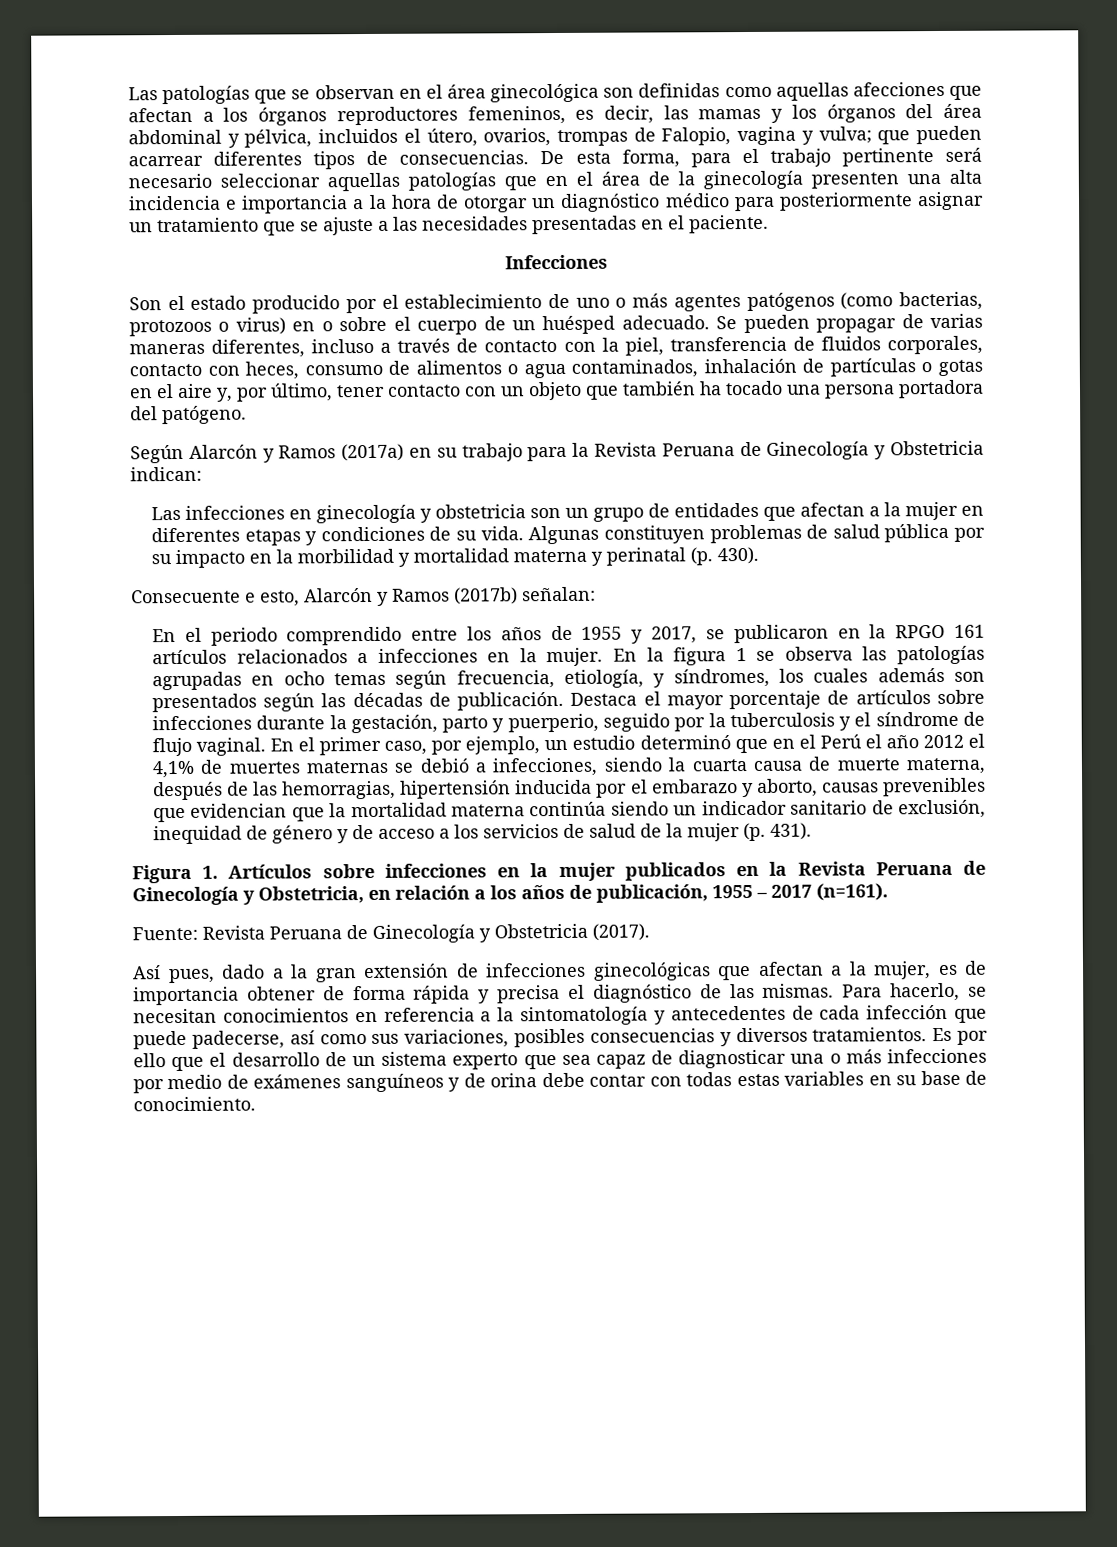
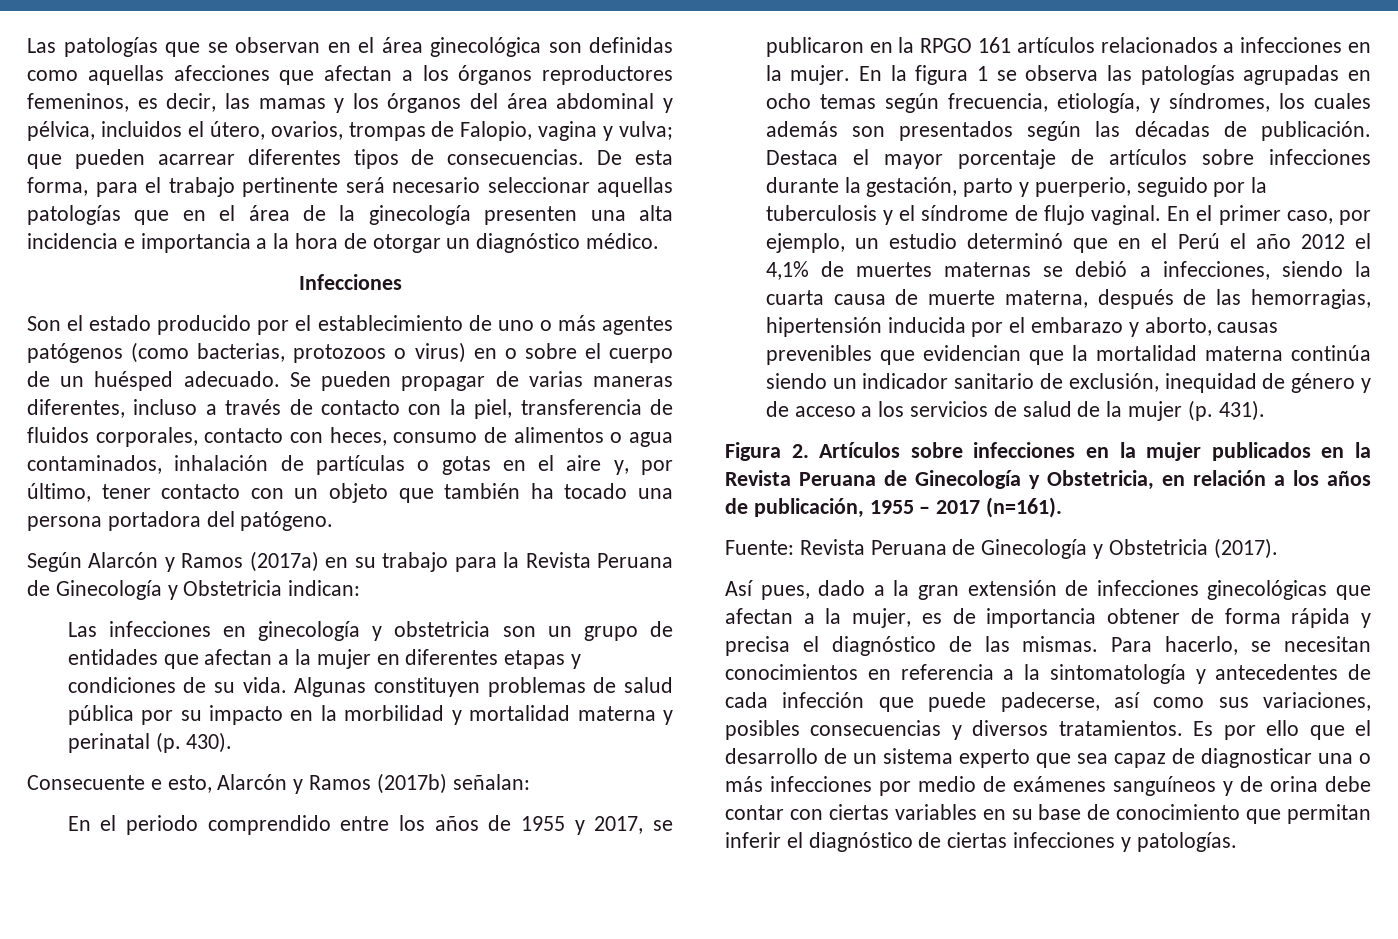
- De esta forma, para el trabajo pertinente será necesario seleccionar aquellas patologías que en el área de la ginecología presenten una alta incidencia e importancia a la hora de otorgar un diagnóstico médico para posteriormente asignar un tratamiento que se ajuste a las necesidades presentadas en el paciente.
+ De esta forma, para el trabajo pertinente será necesario seleccionar aquellas patologías que en el área de la ginecología presenten una alta incidencia e importancia a la hora de otorgar un diagnóstico médico.
- Figura 1. Artículos sobre infecciones en la mujer publicados en la Revista Peruana de Ginecología y Obstetricia, en relación a los años de publicación, 1955 – 2017 (n=161).
+ Figura 2. Artículos sobre infecciones en la mujer publicados en la Revista Peruana de Ginecología y Obstetricia, en relación a los años de publicación, 1955 – 2017 (n=161).
- Es por ello que el desarrollo de un sistema experto que sea capaz de diagnosticar una o más infecciones por medio de exámenes sanguíneos y de orina debe contar con todas estas variables en su base de conocimiento.
+ Es por ello que el desarrollo de un sistema experto que sea capaz de diagnosticar una o más infecciones por medio de exámenes sanguíneos y de orina debe contar con ciertas variables en su base de conocimiento que permitan inferir el diagnóstico de ciertas infecciones y patologías.

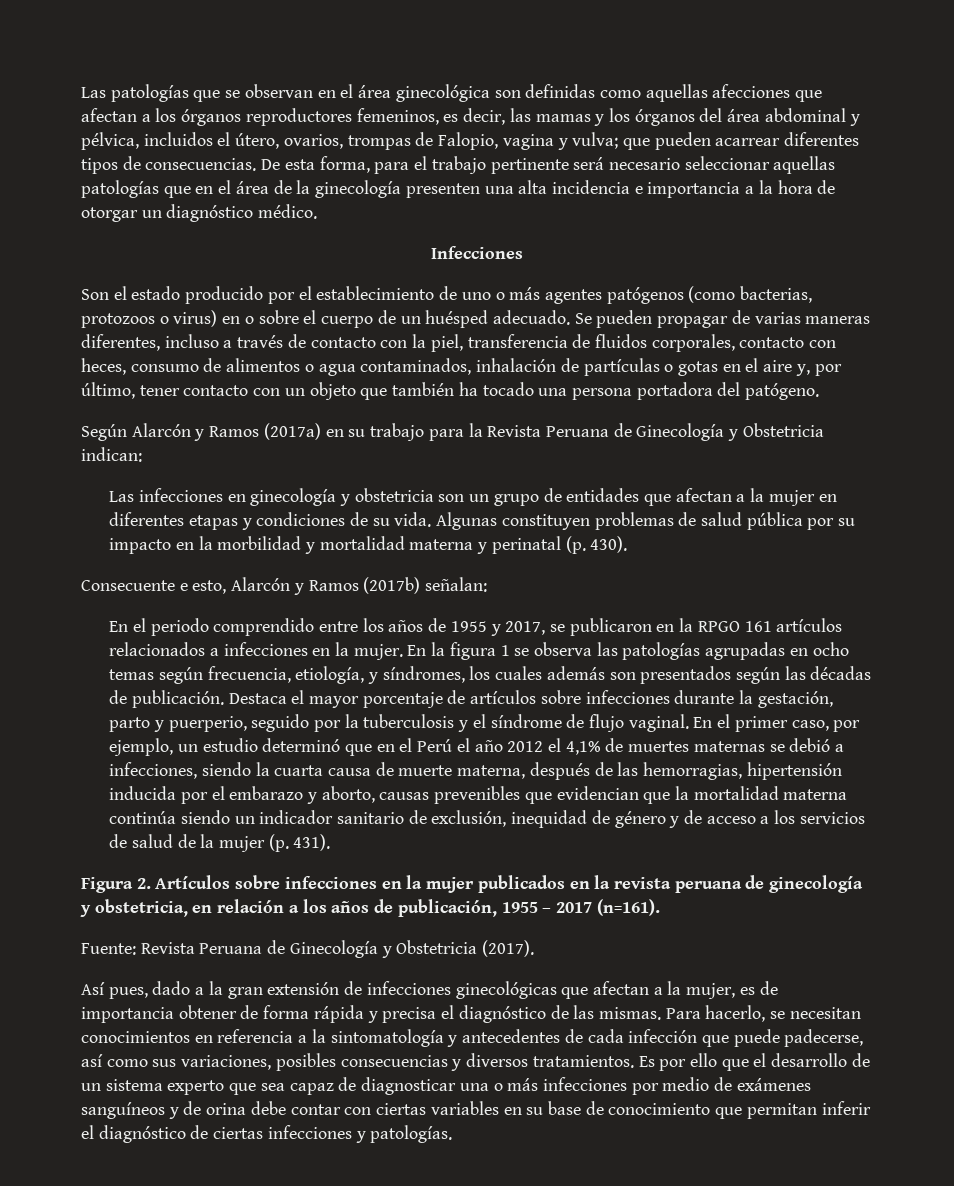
- Figura 2. Artículos sobre infecciones en la mujer publicados en la Revista Peruana de Ginecología y Obstetricia, en relación a los años de publicación, 1955 – 2017 (n=161).
+ Figura 2. Artículos sobre infecciones en la mujer publicados en la revista peruana de ginecología y obstetricia, en relación a los años de publicación, 1955 – 2017 (n=161).

